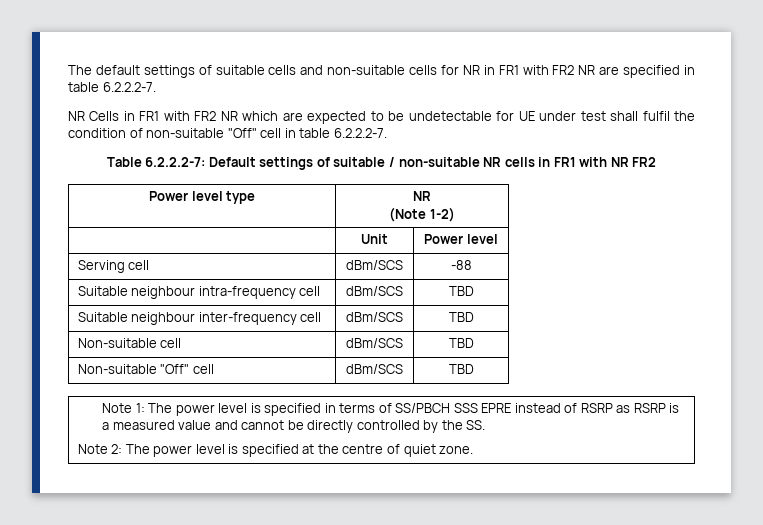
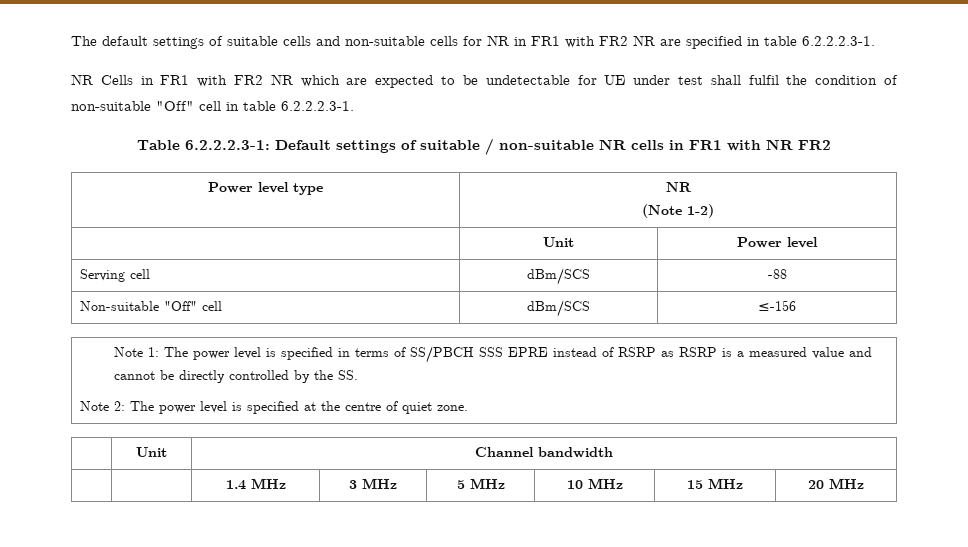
- The default settings of suitable cells and non-suitable cells for NR in FR1 with FR2 NR are specified in table 6.2.2.2-7.
+ The default settings of suitable cells and non-suitable cells for NR in FR1 with FR2 NR are specified in table 6.2.2.2.3-1.
- NR Cells in FR1 with FR2 NR which are expected to be undetectable for UE under test shall fulfil the condition of non-suitable "Off" cell in table 6.2.2.2-7.
+ NR Cells in FR1 with FR2 NR which are expected to be undetectable for UE under test shall fulfil the condition of non-suitable "Off" cell in table 6.2.2.2.3-1.
- Table 6.2.2.2-7: Default settings of suitable / non-suitable NR cells in FR1 with NR FR2
+ Table 6.2.2.2.3-1: Default settings of suitable / non-suitable NR cells in FR1 with NR FR2
- Suitable neighbour intra-frequency cell | dBm/SCS | TBD
- Suitable neighbour inter-frequency cell | dBm/SCS | TBD
- Non-suitable cell | dBm/SCS | TBD
- Non-suitable "Off" cell | dBm/SCS | TBD
+ Non-suitable "Off" cell | dBm/SCS | ≤-156
+ | Unit | Channel bandwidth
+ | | 1.4 MHz | 3 MHz | 5 MHz | 10 MHz | 15 MHz | 20 MHz

